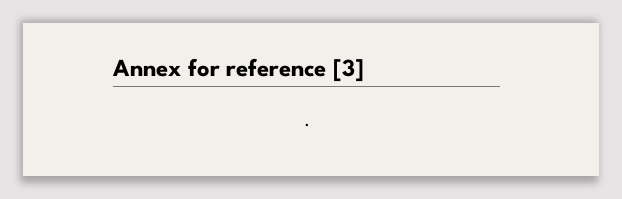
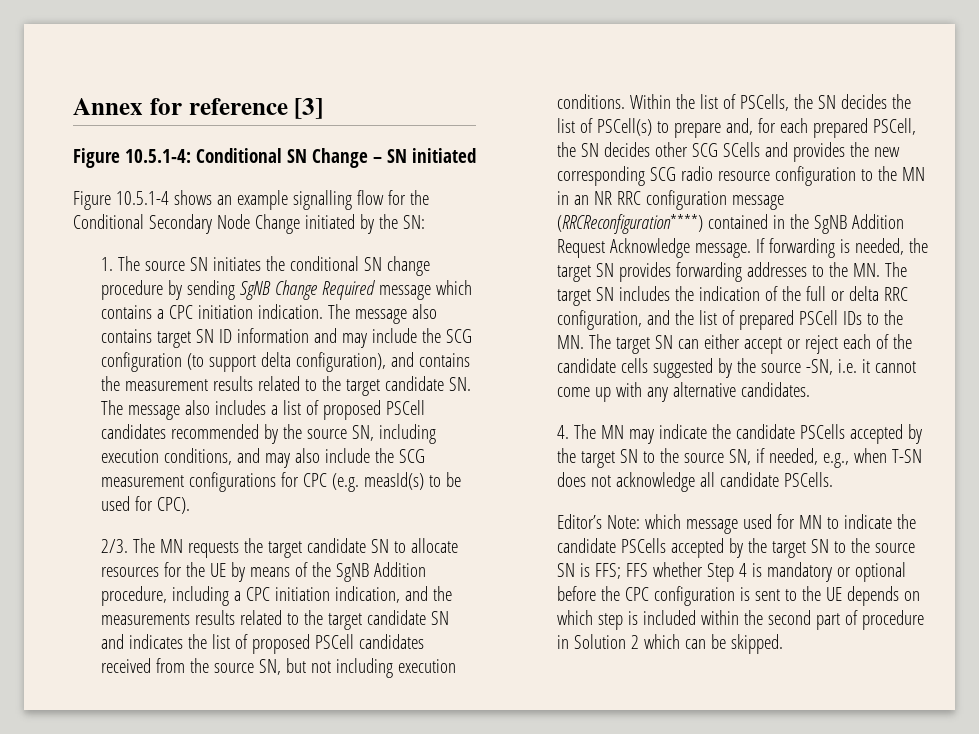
- .
+ Figure 10.5.1-4: Conditional SN Change – SN initiated
+ Figure 10.5.1-4 shows an example signalling flow for the Conditional Secondary Node Change initiated by the SN:
+ 1. The source SN initiates the conditional SN change procedure by sending SgNB Change Required message which contains a CPC initiation indication. The message also contains target SN ID information and may include the SCG configuration (to support delta configuration), and contains the measurement results related to the target candidate SN. The message also includes a list of proposed PSCell candidates recommended by the source SN, including execution conditions, and may also include the SCG measurement configurations for CPC (e.g. measId(s) to be used for CPC).
+ 2/3. The MN requests the target candidate SN to allocate resources for the UE by means of the SgNB Addition procedure, including a CPC initiation indication, and the measurements results related to the target candidate SN and indicates the list of proposed PSCell candidates received from the source SN, but not including execution conditions. Within the list of PSCells, the SN decides the list of PSCell(s) to prepare and, for each prepared PSCell, the SN decides other SCG SCells and provides the new corresponding SCG radio resource configuration to the MN in an NR RRC configuration message (RRCReconfiguration****) contained in the SgNB Addition Request Acknowledge message. If forwarding is needed, the target SN provides forwarding addresses to the MN. The target SN includes the indication of the full or delta RRC configuration, and the list of prepared PSCell IDs to the MN. The target SN can either accept or reject each of the candidate cells suggested by the source -SN, i.e. it cannot come up with any alternative candidates.
+ 4. The MN may indicate the candidate PSCells accepted by the target SN to the source SN, if needed, e.g., when T-SN does not acknowledge all candidate PSCells.
+ Editor’s Note: which message used for MN to indicate the candidate PSCells accepted by the target SN to the source SN is FFS; FFS whether Step 4 is mandatory or optional before the CPC configuration is sent to the UE depends on which step is included within the second part of procedure in Solution 2 which can be skipped.

